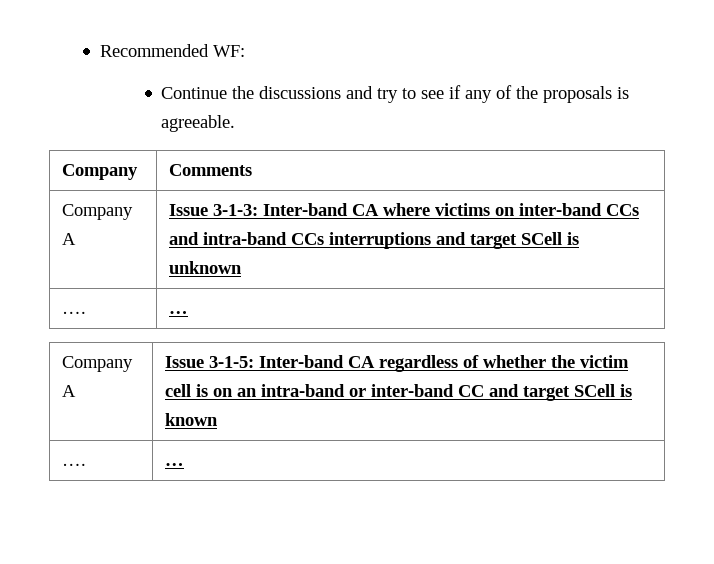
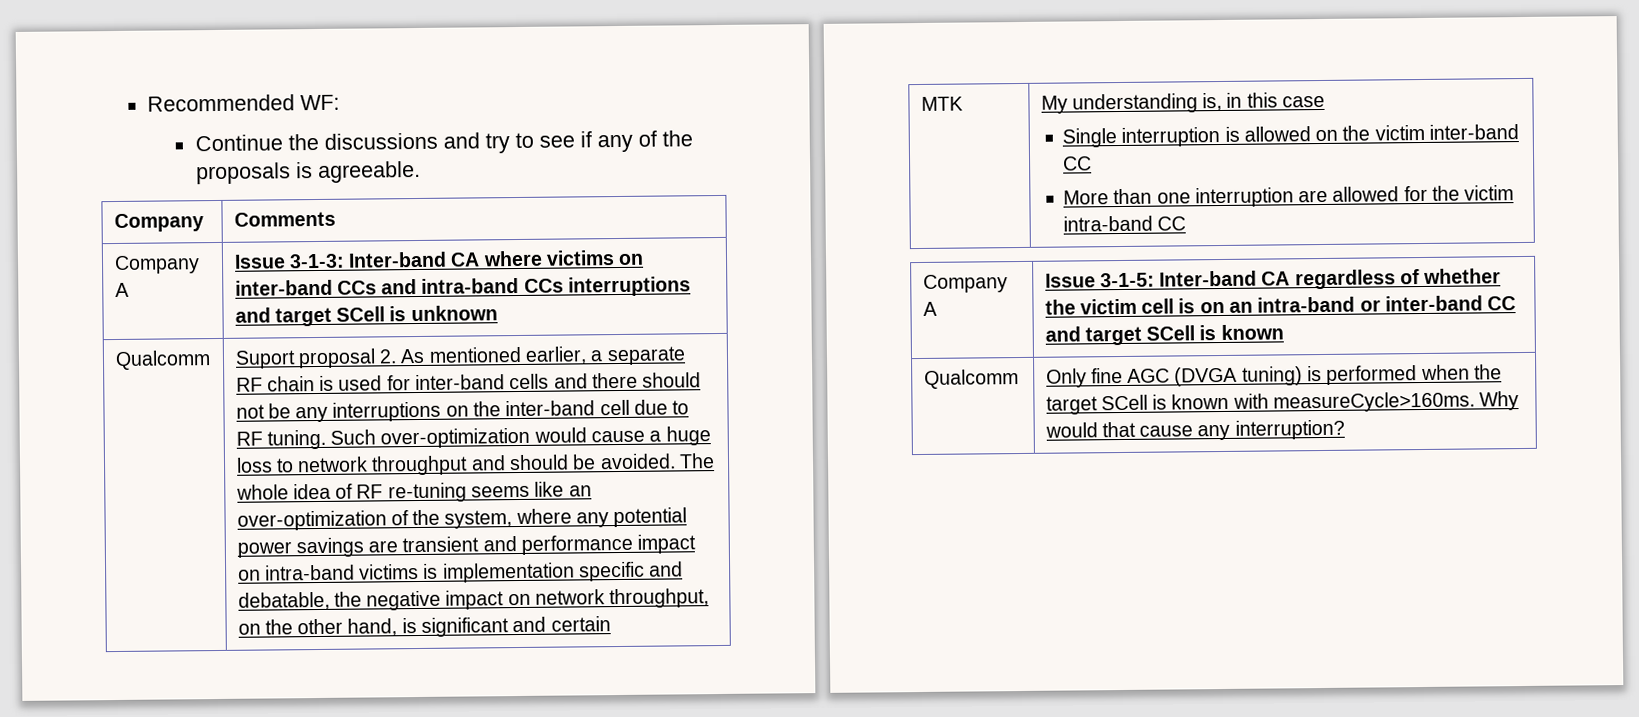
  Company A | Issue 3-1-3: Inter-band CA where victims on inter-band CCs and intra-band CCs interruptions and target SCell is unknown
- …. | …
+ Qualcomm | Suport proposal 2. As mentioned earlier, a separate RF chain is used for inter-band cells and there should not be any interruptions on the inter-band cell due to RF tuning. Such over-optimization would cause a huge loss to network throughput and should be avoided. The whole idea of RF re-tuning seems like an over-optimization of the system, where any potential power savings are transient and performance impact on intra-band victims is implementation specific and debatable, the negative impact on network throughput, on the other hand, is significant and certain
+ MTK | My understanding is, in this case
+ Single interruption is allowed on the victim inter-band CC
+ More than one interruption are allowed for the victim intra-band CC
  Company A | Issue 3-1-5: Inter-band CA regardless of whether the victim cell is on an intra-band or inter-band CC and target SCell is known
- …. | …
+ Qualcomm | Only fine AGC (DVGA tuning) is performed when the target SCell is known with measureCycle>160ms. Why would that cause any interruption?

